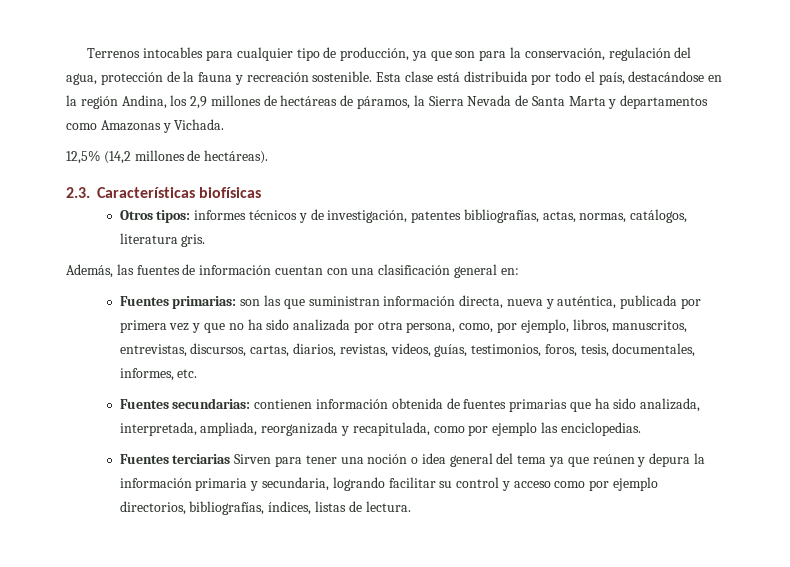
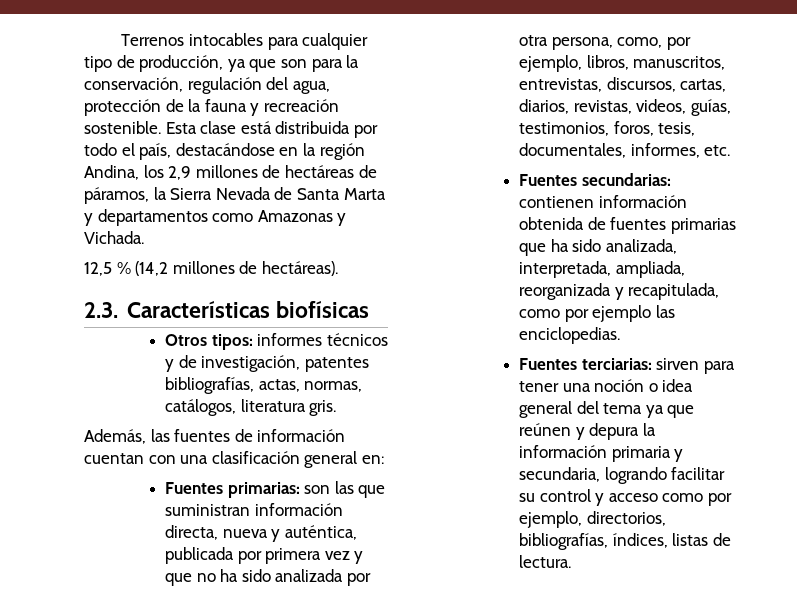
- 12,5% (14,2 millones de hectáreas).
+ 12,5 % (14,2 millones de hectáreas).
- Fuentes terciarias Sirven para tener una noción o idea general del tema ya que reúnen y depura la información primaria y secundaria, logrando facilitar su control y acceso como por ejemplo directorios, bibliografías, índices, listas de lectura.
+ Fuentes terciarias: sirven para tener una noción o idea general del tema ya que reúnen y depura la información primaria y secundaria, logrando facilitar su control y acceso como por ejemplo, directorios, bibliografías, índices, listas de lectura.

